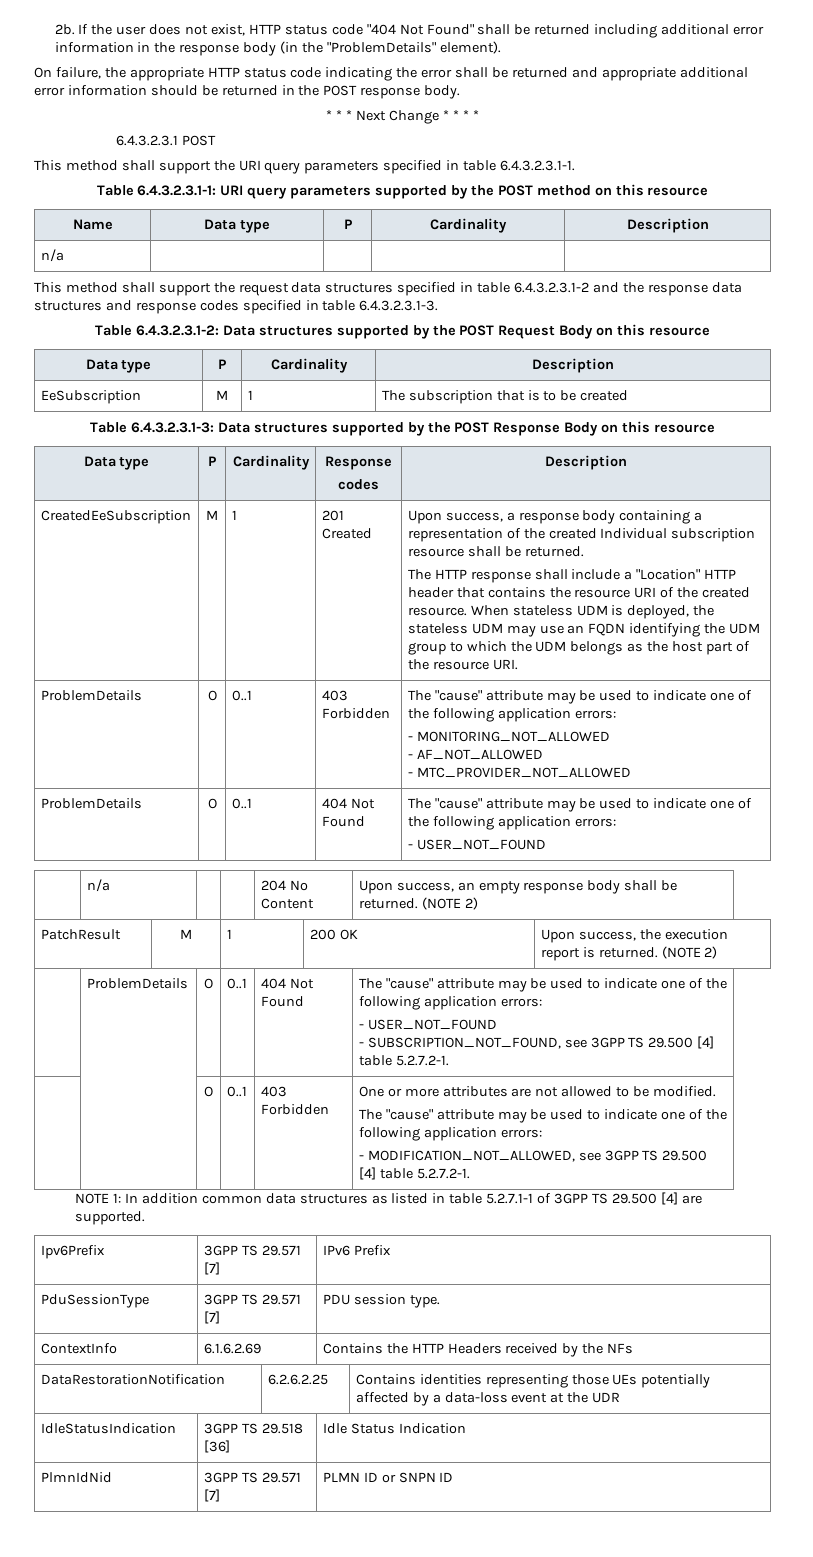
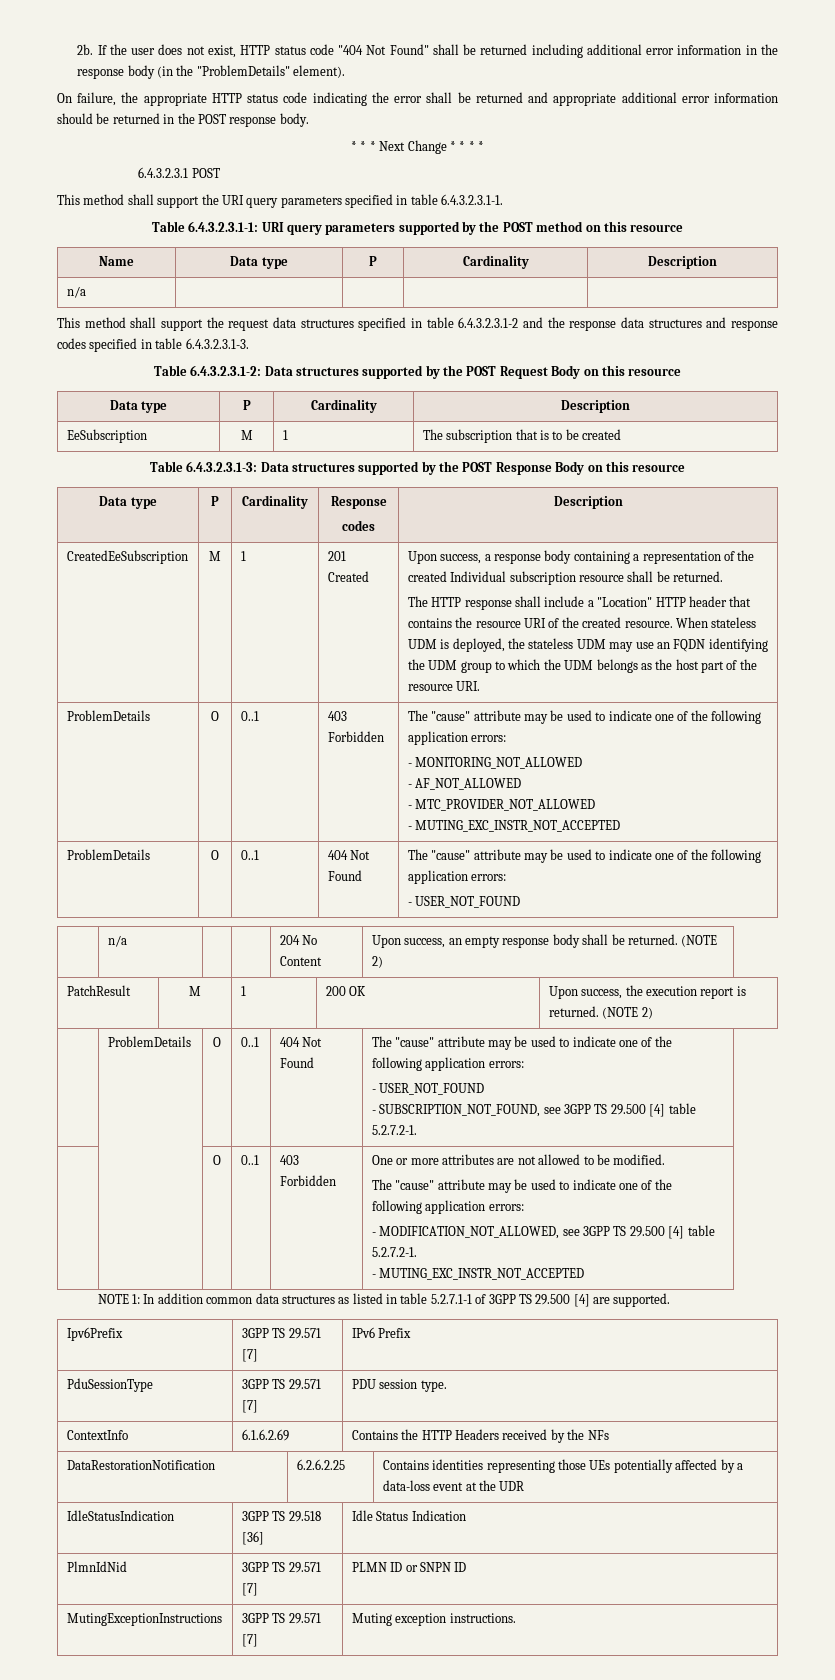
  ProblemDetails | O | 0..1 | 403 Forbidden | The "cause" attribute may be used to indicate one of the following application errors:
  - MONITORING_NOT_ALLOWED
  - AF_NOT_ALLOWED
  - MTC_PROVIDER_NOT_ALLOWED
+ - MUTING_EXC_INSTR_NOT_ACCEPTED
  | | O | 0..1 | 403 Forbidden | One or more attributes are not allowed to be modified.
  The "cause" attribute may be used to indicate one of the following application errors:
  - MODIFICATION_NOT_ALLOWED, see 3GPP TS 29.500 [4] table 5.2.7.2-1.
+ - MUTING_EXC_INSTR_NOT_ACCEPTED
+ MutingExceptionInstructions | 3GPP TS 29.571 [7] | Muting exception instructions.

